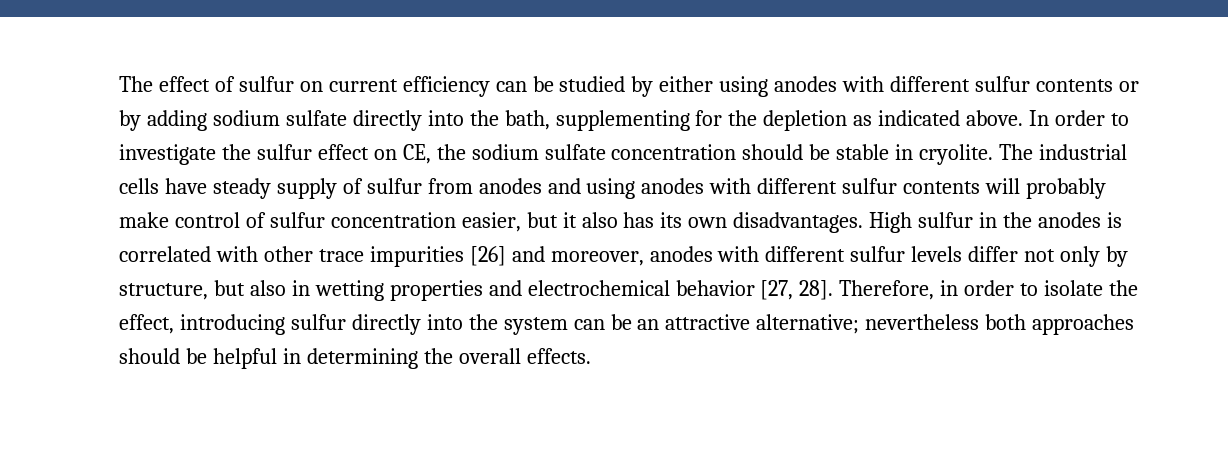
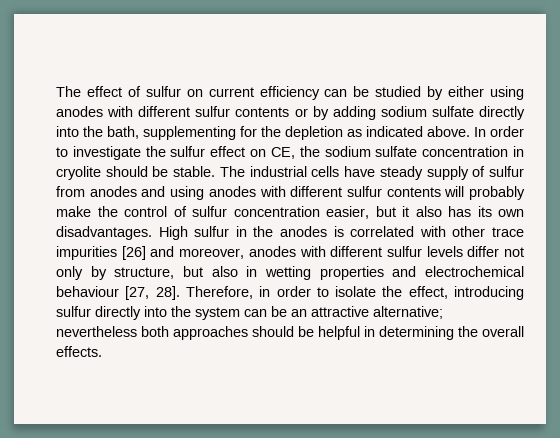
- In order to investigate the sulfur effect on CE, the sodium sulfate concentration should be stable in cryolite.
+ In order to investigate the sulfur effect on CE, the sodium sulfate concentration in cryolite should be stable.
- The industrial cells have steady supply of sulfur from anodes and using anodes with different sulfur contents will probably make control of sulfur concentration easier, but it also has its own disadvantages.
+ The industrial cells have steady supply of sulfur from anodes and using anodes with different sulfur contents will probably make the control of sulfur concentration easier, but it also has its own disadvantages.
- High sulfur in the anodes is correlated with other trace impurities [26] and moreover, anodes with different sulfur levels differ not only by structure, but also in wetting properties and electrochemical behavior [27, 28].
+ High sulfur in the anodes is correlated with other trace impurities [26] and moreover, anodes with different sulfur levels differ not only by structure, but also in wetting properties and electrochemical behaviour [27, 28].

